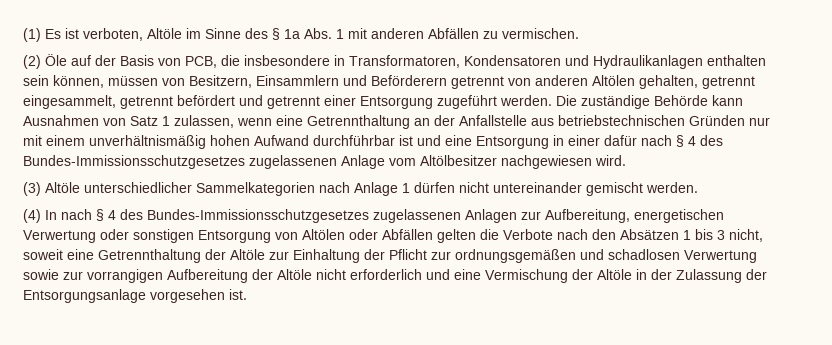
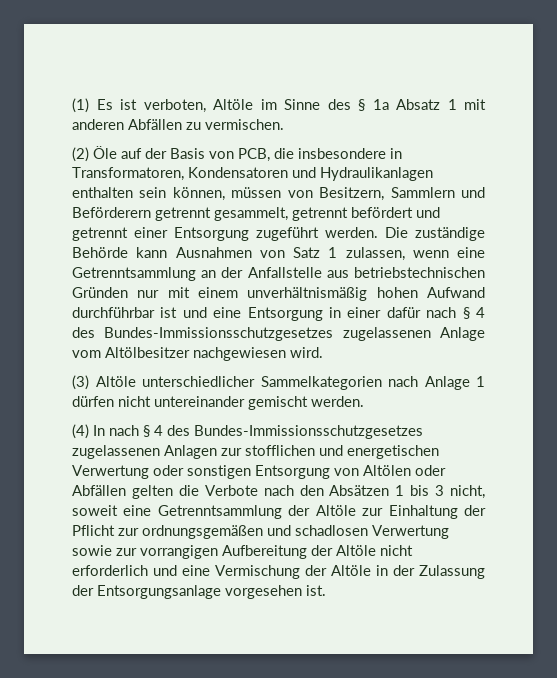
- (1) Es ist verboten, Altöle im Sinne des § 1a Abs. 1 mit anderen Abfällen zu vermischen.
+ (1) Es ist verboten, Altöle im Sinne des § 1a Absatz 1 mit anderen Abfällen zu vermischen.
- (2) Öle auf der Basis von PCB, die insbesondere in Transformatoren, Kondensatoren und Hydraulikanlagen enthalten sein können, müssen von Besitzern, Einsammlern und Beförderern getrennt von anderen Altölen gehalten, getrennt eingesammelt, getrennt befördert und getrennt einer Entsorgung zugeführt werden.
+ (2) Öle auf der Basis von PCB, die insbesondere in Transformatoren, Kondensatoren und Hydraulikanlagen enthalten sein können, müssen von Besitzern, Sammlern und Beförderern getrennt gesammelt, getrennt befördert und getrennt einer Entsorgung zugeführt werden.
- Die zuständige Behörde kann Ausnahmen von Satz 1 zulassen, wenn eine Getrennthaltung an der Anfallstelle aus betriebstechnischen Gründen nur mit einem unverhältnismäßig hohen Aufwand durchführbar ist und eine Entsorgung in einer dafür nach § 4 des Bundes-Immissionsschutzgesetzes zugelassenen Anlage vom Altölbesitzer nachgewiesen wird.
+ Die zuständige Behörde kann Ausnahmen von Satz 1 zulassen, wenn eine Getrenntsammlung an der Anfallstelle aus betriebstechnischen Gründen nur mit einem unverhältnismäßig hohen Aufwand durchführbar ist und eine Entsorgung in einer dafür nach § 4 des Bundes-Immissionsschutzgesetzes zugelassenen Anlage vom Altölbesitzer nachgewiesen wird.
- (4) In nach § 4 des Bundes-Immissionsschutzgesetzes zugelassenen Anlagen zur Aufbereitung, energetischen Verwertung oder sonstigen Entsorgung von Altölen oder Abfällen gelten die Verbote nach den Absätzen 1 bis 3 nicht, soweit eine Getrennthaltung der Altöle zur Einhaltung der Pflicht zur ordnungsgemäßen und schadlosen Verwertung sowie zur vorrangigen Aufbereitung der Altöle nicht erforderlich und eine Vermischung der Altöle in der Zulassung der Entsorgungsanlage vorgesehen ist.
+ (4) In nach § 4 des Bundes-Immissionsschutzgesetzes zugelassenen Anlagen zur stofflichen und energetischen Verwertung oder sonstigen Entsorgung von Altölen oder Abfällen gelten die Verbote nach den Absätzen 1 bis 3 nicht, soweit eine Getrenntsammlung der Altöle zur Einhaltung der Pflicht zur ordnungsgemäßen und schadlosen Verwertung sowie zur vorrangigen Aufbereitung der Altöle nicht erforderlich und eine Vermischung der Altöle in der Zulassung der Entsorgungsanlage vorgesehen ist.

